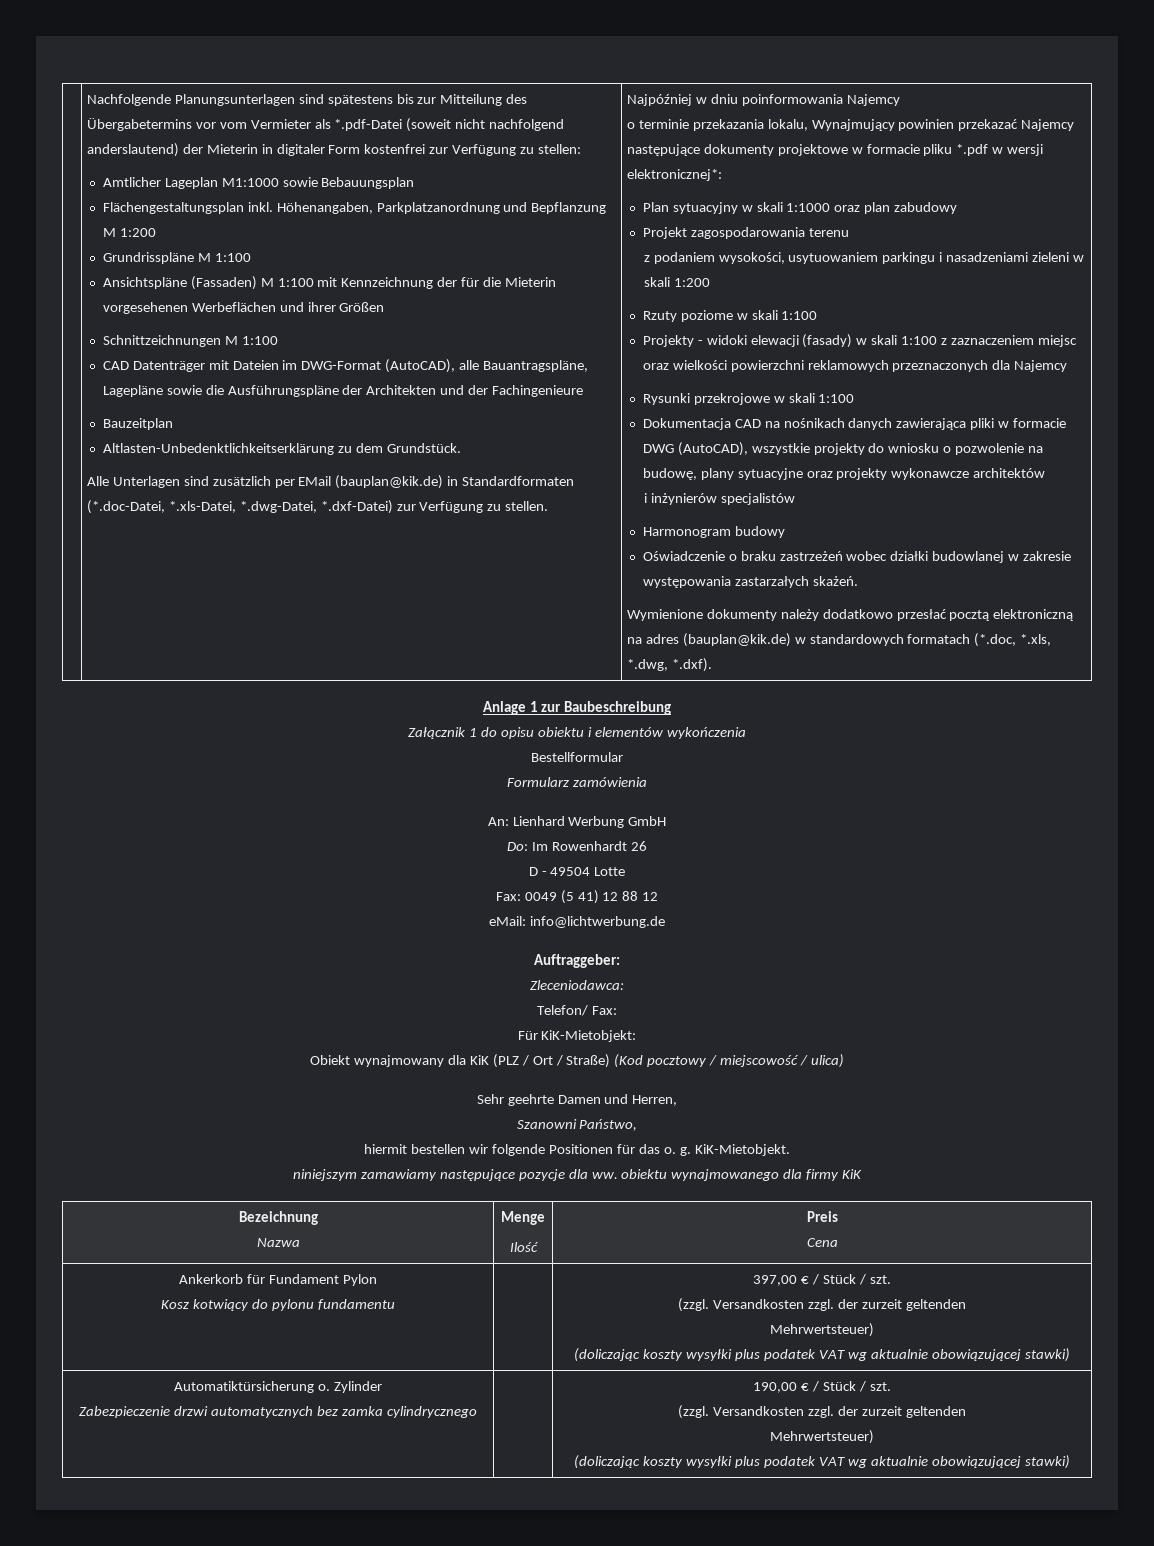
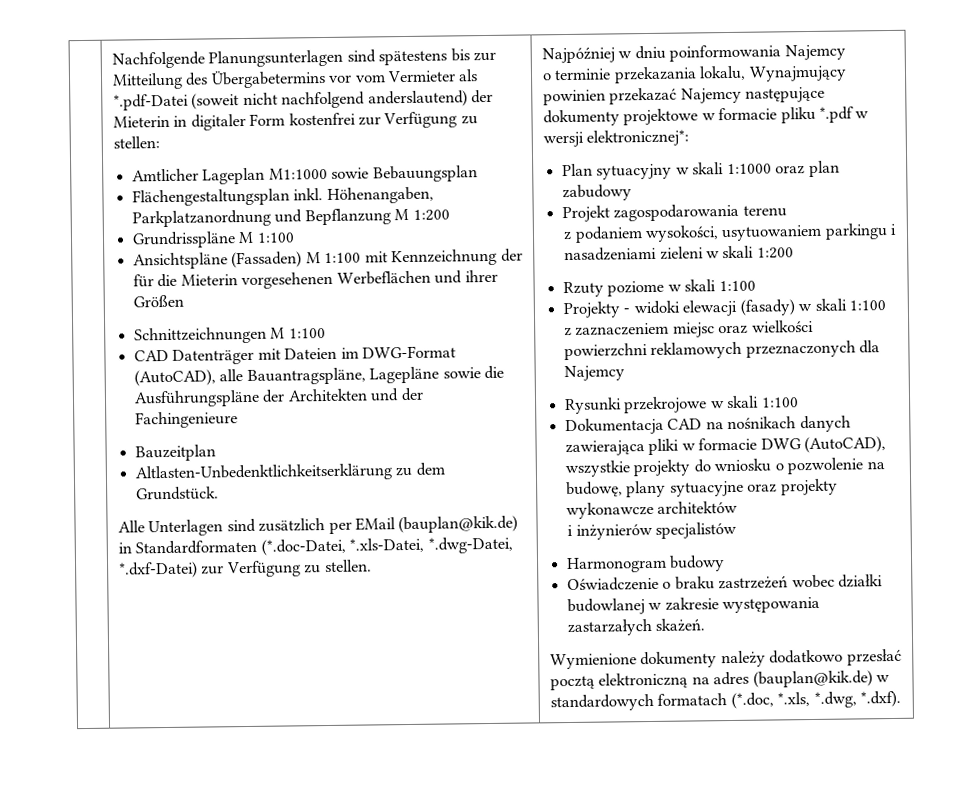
- Anlage 1 zur Baubeschreibung
- Załącznik 1 do opisu obiektu i elementów wykończenia
- Bestellformular
- Formularz zamówienia
- An: Lienhard Werbung GmbH
- Do: Im Rowenhardt 26
- D - 49504 Lotte
- Fax: 0049 (5 41) 12 88 12
- eMail: info@lichtwerbung.de
- Auftraggeber:
- Zleceniodawca:
- Telefon/ Fax:
- Für KiK-Mietobjekt:
- Obiekt wynajmowany dla KiK (PLZ / Ort / Straße) (Kod pocztowy / miejscowość / ulica)
- Sehr geehrte Damen und Herren,
- Szanowni Państwo,
- hiermit bestellen wir folgende Positionen für das o. g. KiK-Mietobjekt.
- niniejszym zamawiamy następujące pozycje dla ww. obiektu wynajmowanego dla firmy KiK
- Bezeichnung
- Nazwa | Menge
- Ilość | Preis
- Cena
- Ankerkorb für Fundament Pylon
- Kosz kotwiący do pylonu fundamentu | | 397,00 € / Stück / szt.
- (zzgl. Versandkosten zzgl. der zurzeit geltenden
- Mehrwertsteuer)
- (doliczając koszty wysyłki plus podatek VAT wg aktualnie obowiązującej stawki)
- Automatiktürsicherung o. Zylinder
- Zabezpieczenie drzwi automatycznych bez zamka cylindrycznego | | 190,00 € / Stück / szt.
- (zzgl. Versandkosten zzgl. der zurzeit geltenden
- Mehrwertsteuer)
- (doliczając koszty wysyłki plus podatek VAT wg aktualnie obowiązującej stawki)

